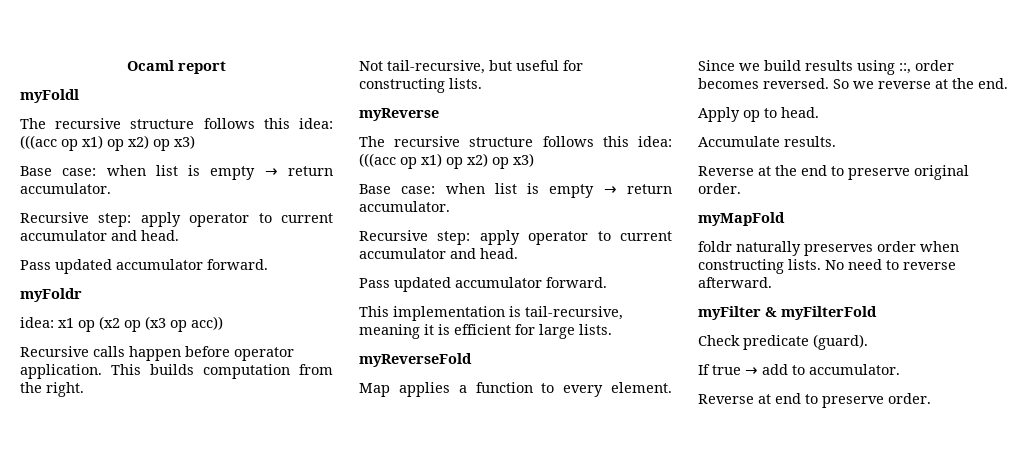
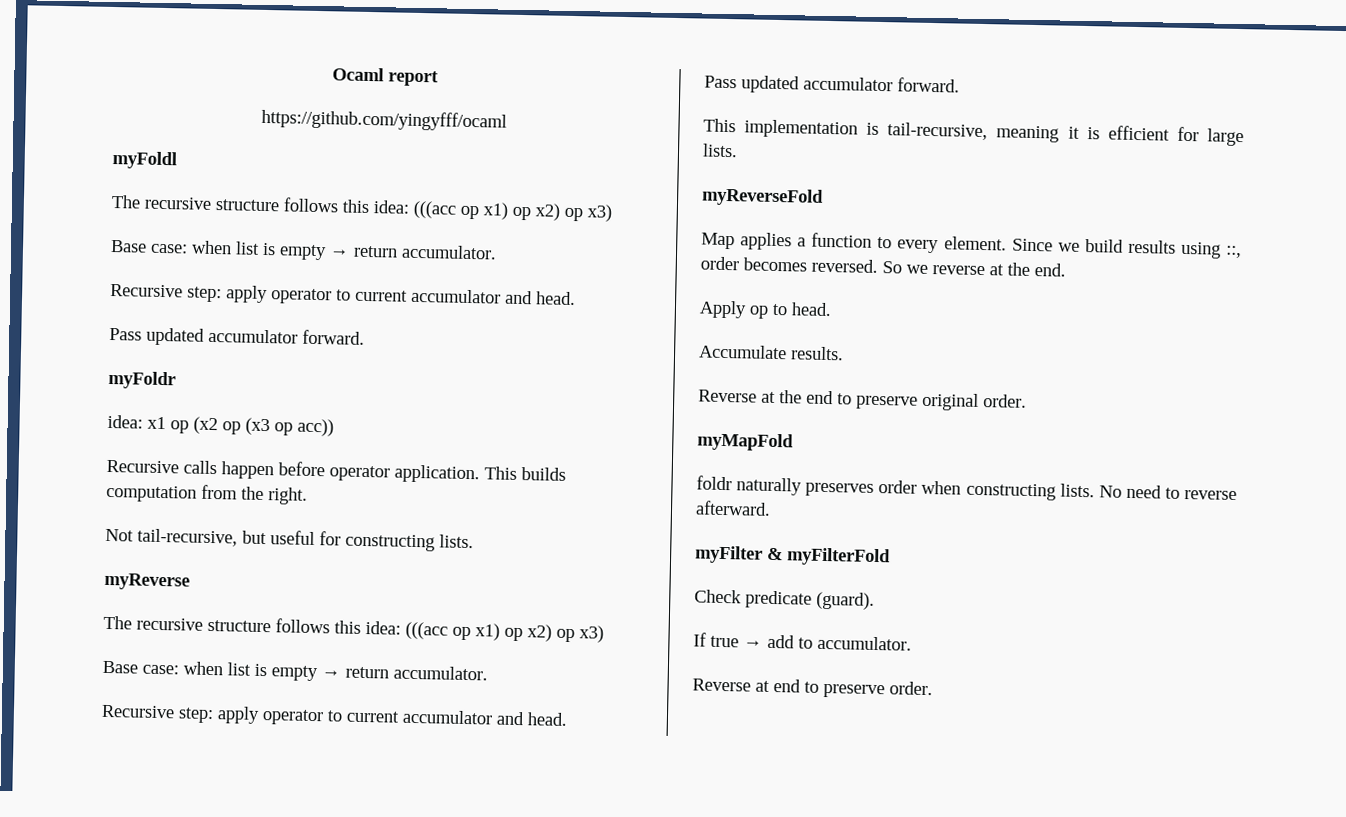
+ https://github.com/yingyfff/ocaml

